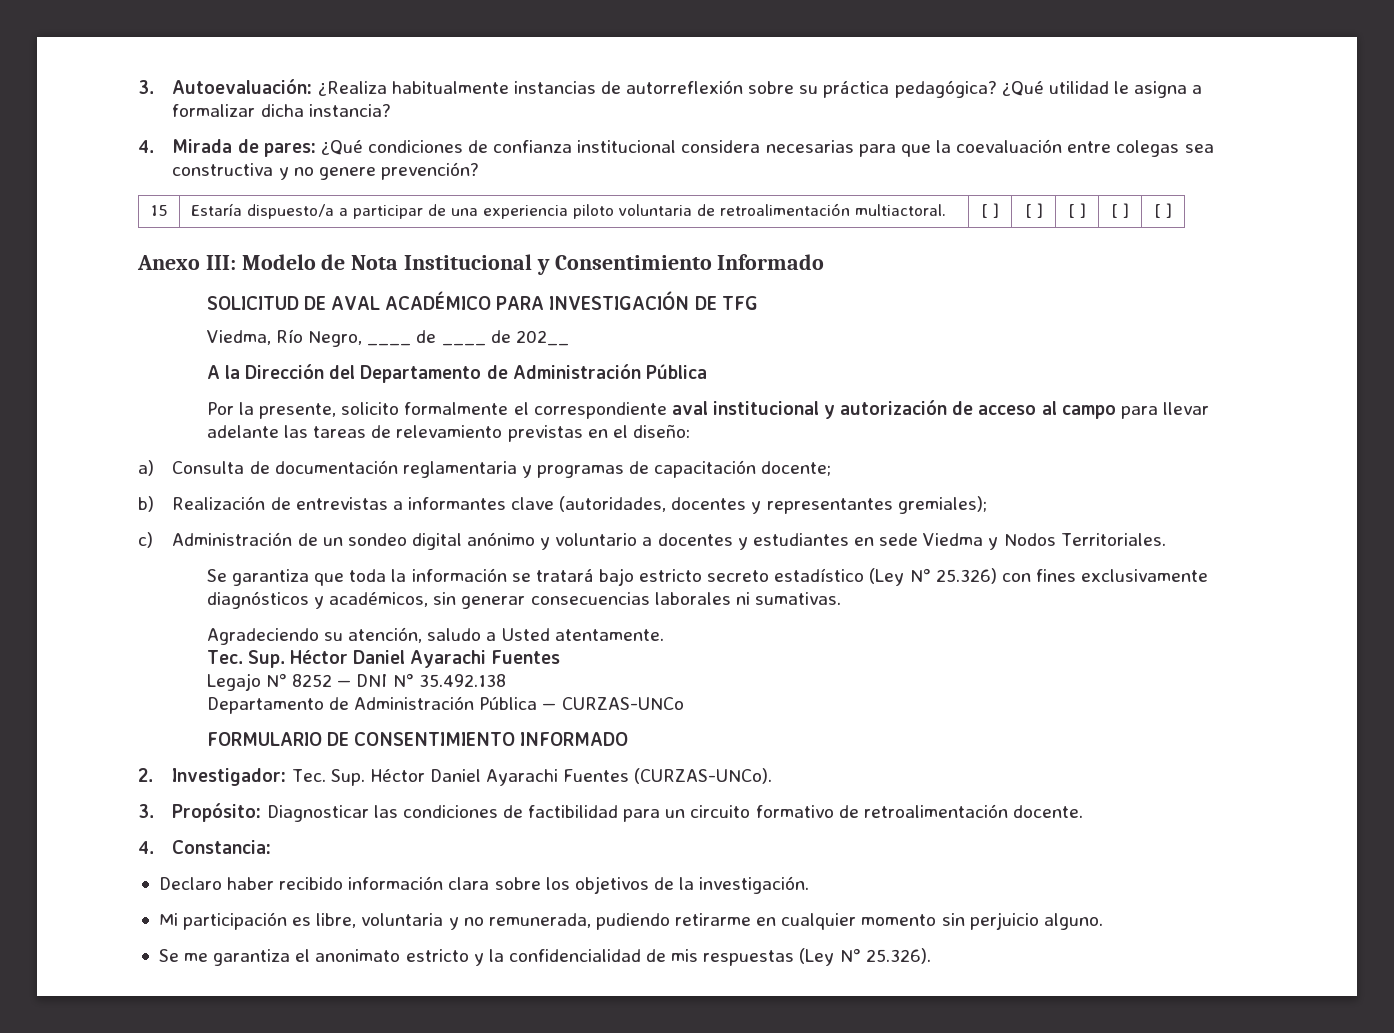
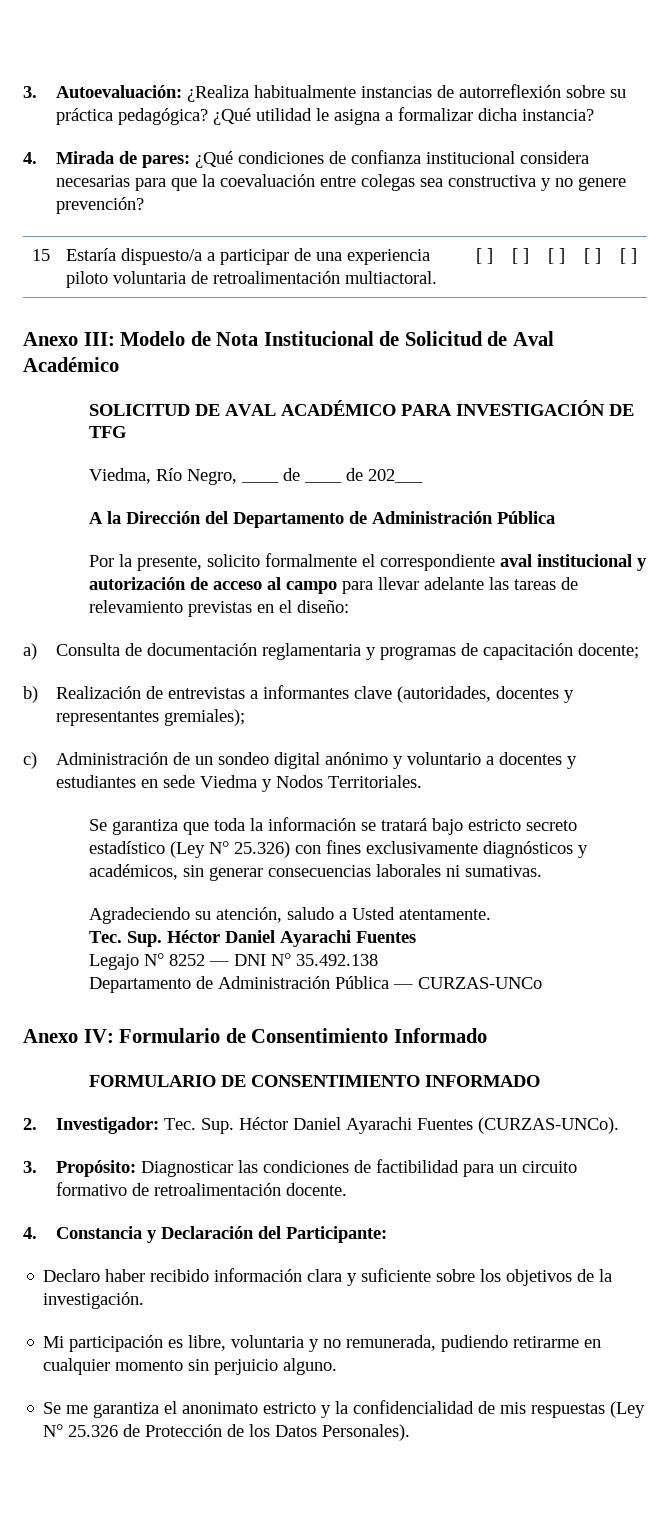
- Anexo III: Modelo de Nota Institucional y Consentimiento Informado
+ Anexo III: Modelo de Nota Institucional de Solicitud de Aval Académico
- Viedma, Río Negro, ____ de ____ de 202__
+ Viedma, Río Negro, ____ de ____ de 202___
+ Anexo IV: Formulario de Consentimiento Informado
- 4. Constancia:
+ 4. Constancia y Declaración del Participante:
- Declaro haber recibido información clara sobre los objetivos de la investigación.
+ Declaro haber recibido información clara y suficiente sobre los objetivos de la investigación.
- Se me garantiza el anonimato estricto y la confidencialidad de mis respuestas (Ley N° 25.326).
+ Se me garantiza el anonimato estricto y la confidencialidad de mis respuestas (Ley N° 25.326 de Protección de los Datos Personales).

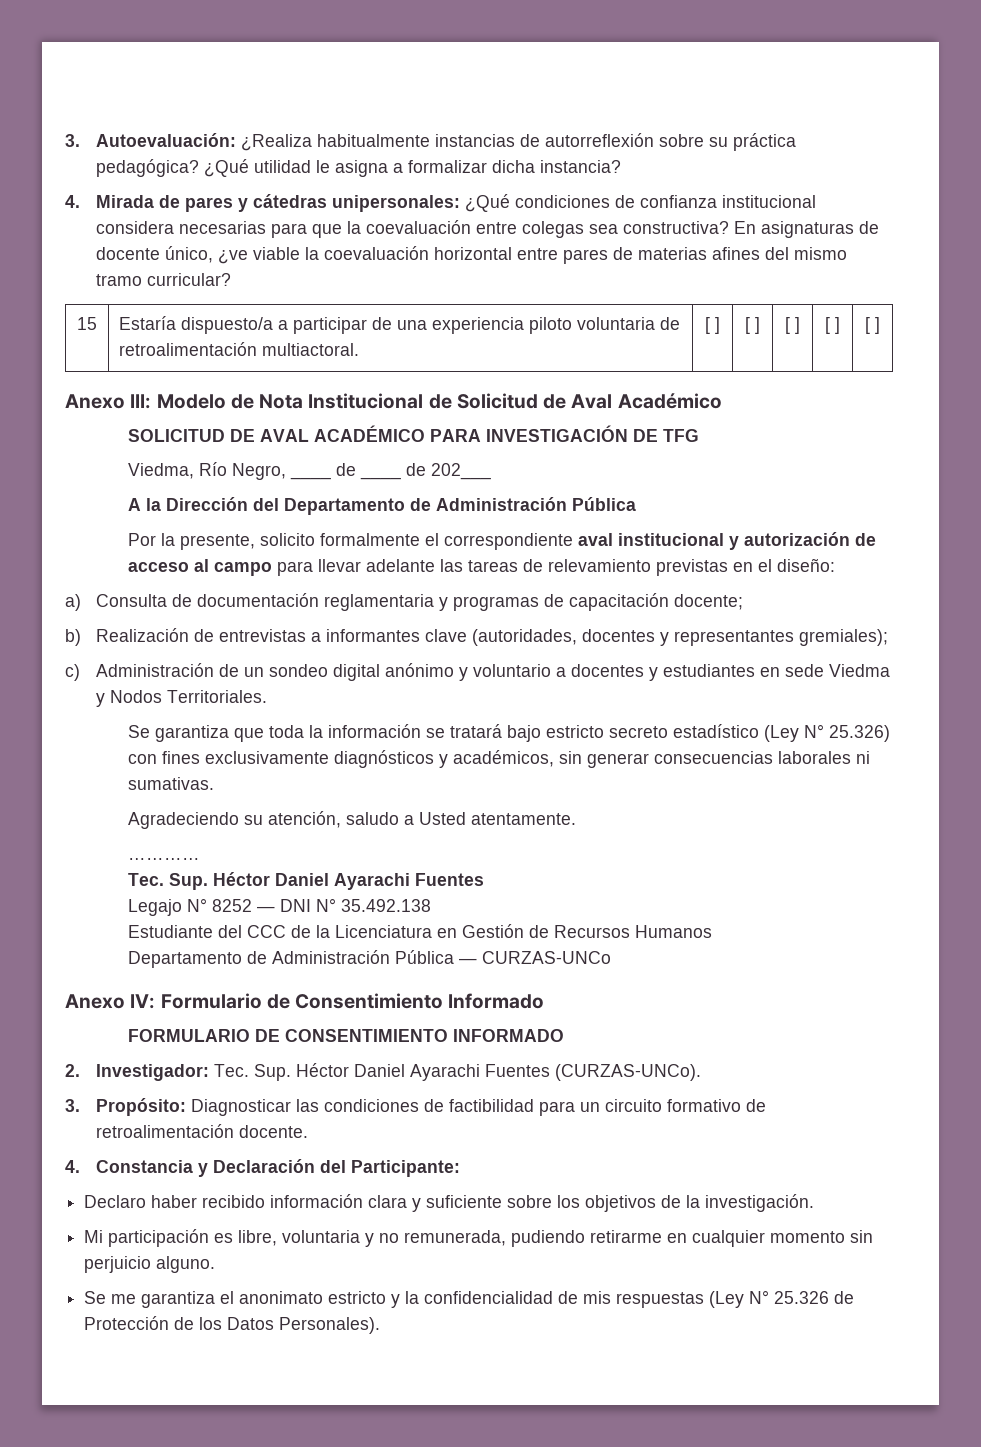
- 4. Mirada de pares: ¿Qué condiciones de confianza institucional considera necesarias para que la coevaluación entre colegas sea constructiva y no genere prevención?
+ 4. Mirada de pares y cátedras unipersonales: ¿Qué condiciones de confianza institucional considera necesarias para que la coevaluación entre colegas sea constructiva? En asignaturas de docente único, ¿ve viable la coevaluación horizontal entre pares de materias afines del mismo tramo curricular?
+ …………
+ Estudiante del CCC de la Licenciatura en Gestión de Recursos Humanos

